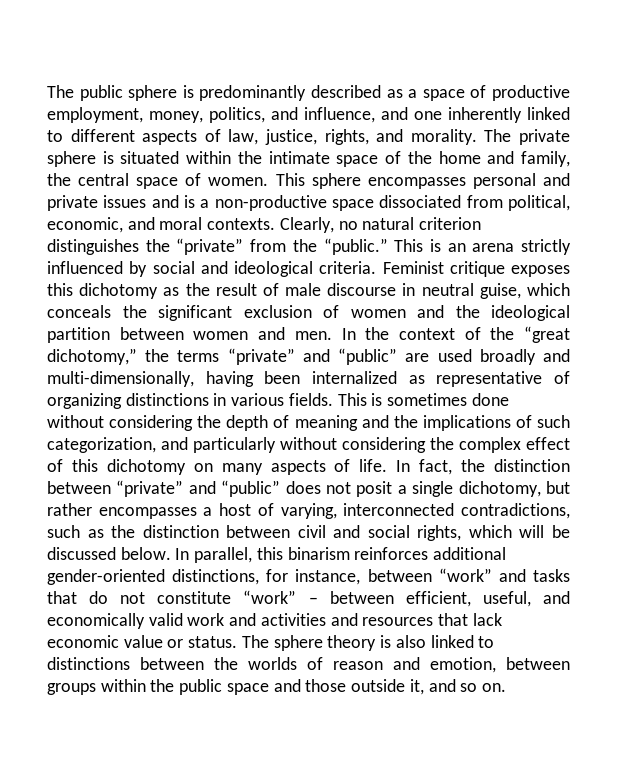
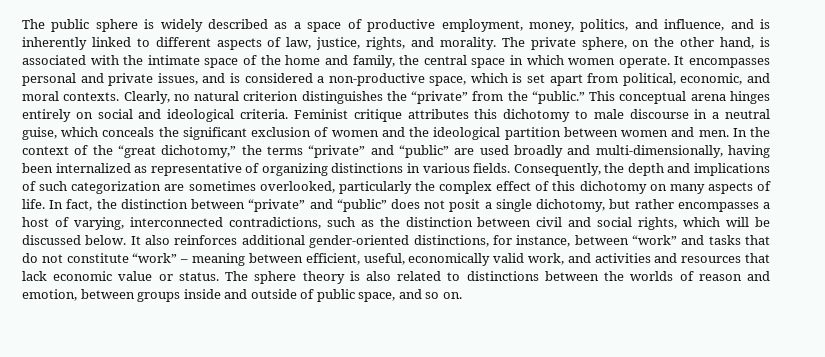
- The public sphere is predominantly described as a space of productive employment, money, politics, and influence, and one inherently linked to different aspects of law, justice, rights, and morality.
+ The public sphere is widely described as a space of productive employment, money, politics, and influence, and is inherently linked to different aspects of law, justice, rights, and morality.
- The private sphere is situated within the intimate space of the home and family, the central space of women. This sphere encompasses personal and private issues and is a non-productive space dissociated from political, economic, and moral contexts.
+ The private sphere, on the other hand, is associated with the intimate space of the home and family, the central space in which women operate. It encompasses personal and private issues, and is considered a non-productive space, which is set apart from political, economic, and moral contexts.
- This is an arena strictly influenced by social and ideological criteria.
+ This conceptual arena hinges entirely on social and ideological criteria.
- Feminist critique exposes this dichotomy as the result of male discourse in neutral guise, which conceals the significant exclusion of women and the ideological partition between women and men.
+ Feminist critique attributes this dichotomy to male discourse in a neutral guise, which conceals the significant exclusion of women and the ideological partition between women and men.
- This is sometimes done without considering the depth of meaning and the implications of such categorization, and particularly without considering the complex effect of this dichotomy on many aspects of life.
+ Consequently, the depth and implications of such categorization are sometimes overlooked, particularly the complex effect of this dichotomy on many aspects of life.
- In parallel, this binarism reinforces additional gender-oriented distinctions, for instance, between “work” and tasks that do not constitute “work” – between efficient, useful, and economically valid work and activities and resources that lack economic value or status.
+ It also reinforces additional gender-oriented distinctions, for instance, between “work” and tasks that do not constitute “work” – meaning between efficient, useful, economically valid work, and activities and resources that lack economic value or status.
- The sphere theory is also linked to distinctions between the worlds of reason and emotion, between groups within the public space and those outside it, and so on.
+ The sphere theory is also related to distinctions between the worlds of reason and emotion, between groups inside and outside of public space, and so on.

